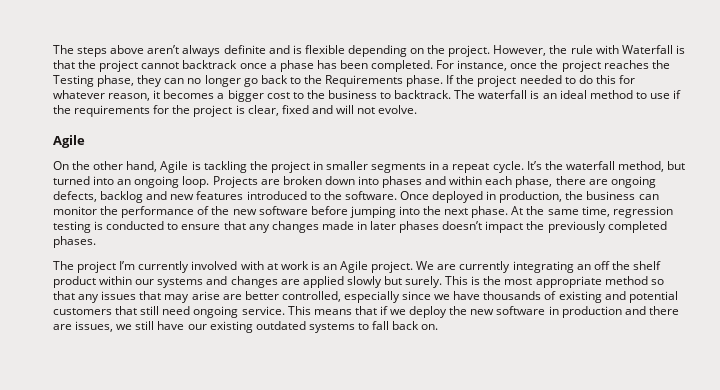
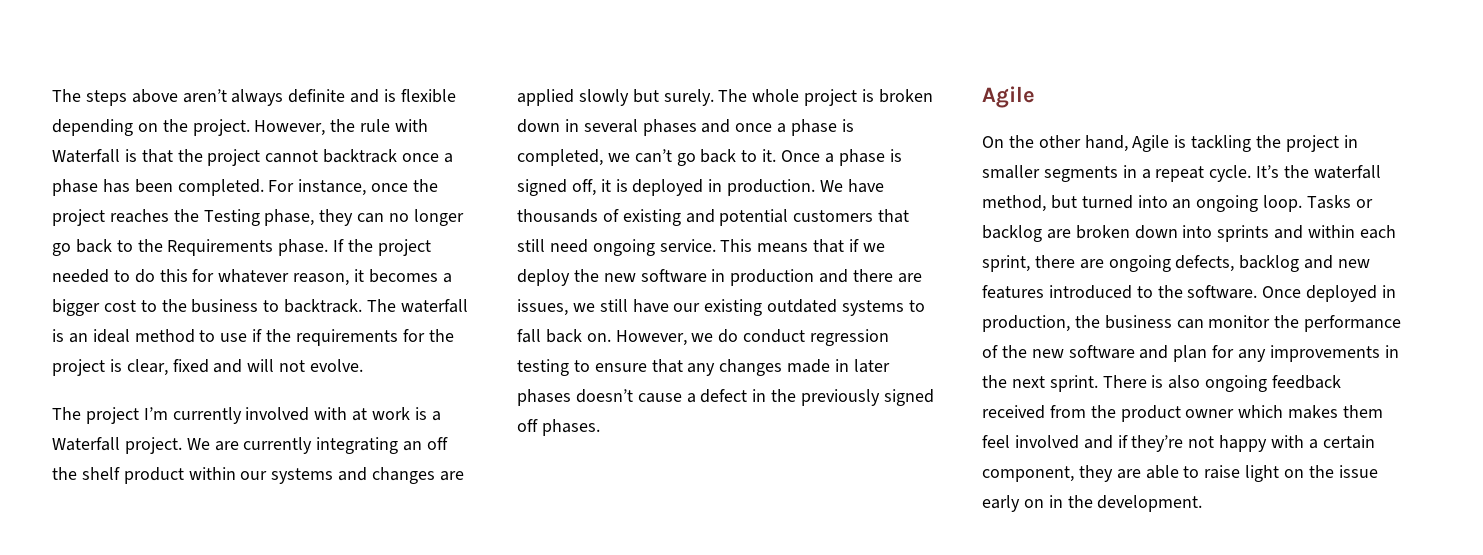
  The waterfall is an ideal method to use if the requirements for the project is clear, fixed and will not evolve.
- Agile
- On the other hand, Agile is tackling the project in smaller segments in a repeat cycle. It’s the waterfall method, but turned into an ongoing loop. Projects are broken down into phases and within each phase, there are ongoing defects, backlog and new features introduced to the software. Once deployed in production, the business can monitor the performance of the new software before jumping into the next phase. At the same time, regression testing is conducted to ensure that any changes made in later phases doesn’t impact the previously completed phases.
- The project I’m currently involved with at work is an Agile project.
+ The project I’m currently involved with at work is a Waterfall project.
- This is the most appropriate method so that any issues that may arise are better controlled, especially since we have thousands of existing and potential customers that still need ongoing service.
+ The whole project is broken down in several phases and once a phase is completed, we can’t go back to it. Once a phase is signed off, it is deployed in production. We have thousands of existing and potential customers that still need ongoing service.
+ However, we do conduct regression testing to ensure that any changes made in later phases doesn’t cause a defect in the previously signed off phases.
+ Agile
+ On the other hand, Agile is tackling the project in smaller segments in a repeat cycle. It’s the waterfall method, but turned into an ongoing loop. Tasks or backlog are broken down into sprints and within each sprint, there are ongoing defects, backlog and new features introduced to the software. Once deployed in production, the business can monitor the performance of the new software and plan for any improvements in the next sprint. There is also ongoing feedback received from the product owner which makes them feel involved and if they’re not happy with a certain component, they are able to raise light on the issue early on in the development.

